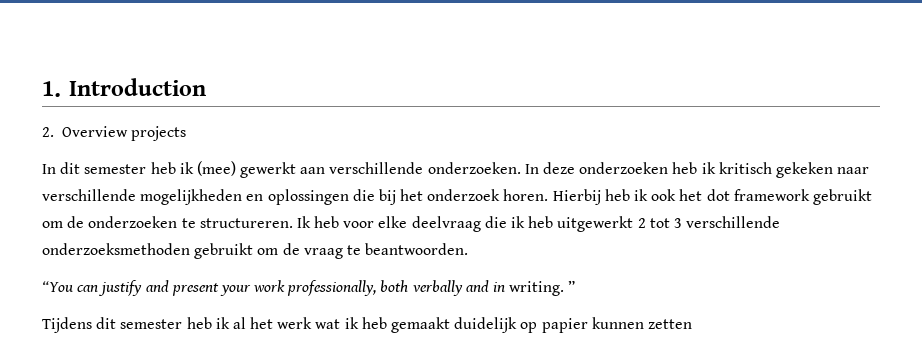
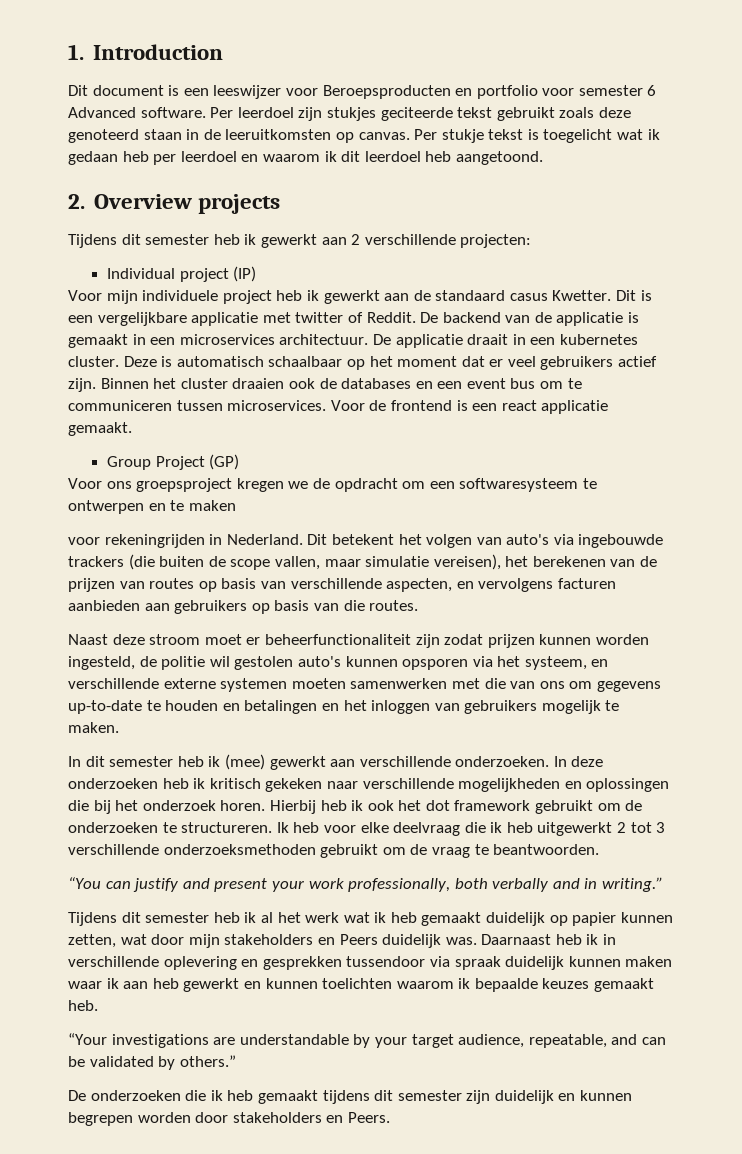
+ Dit document is een leeswijzer voor Beroepsproducten en portfolio voor semester 6 Advanced software. Per leerdoel zijn stukjes geciteerde tekst gebruikt zoals deze genoteerd staan in de leeruitkomsten op canvas. Per stukje tekst is toegelicht wat ik gedaan heb per leerdoel en waarom ik dit leerdoel heb aangetoond.
  2. Overview projects
+ Tijdens dit semester heb ik gewerkt aan 2 verschillende projecten:
+ Individual project (IP)
+ Voor mijn individuele project heb ik gewerkt aan de standaard casus Kwetter. Dit is een vergelijkbare applicatie met twitter of Reddit. De backend van de applicatie is gemaakt in een microservices architectuur. De applicatie draait in een kubernetes cluster. Deze is automatisch schaalbaar op het moment dat er veel gebruikers actief zijn. Binnen het cluster draaien ook de databases en een event bus om te communiceren tussen microservices. Voor de frontend is een react applicatie gemaakt.
+ Group Project (GP)
+ Voor ons groepsproject kregen we de opdracht om een softwaresysteem te ontwerpen en te maken
+ voor rekeningrijden in Nederland. Dit betekent het volgen van auto's via ingebouwde trackers (die buiten de scope vallen, maar simulatie vereisen), het berekenen van de prijzen van routes op basis van verschillende aspecten, en vervolgens facturen aanbieden aan gebruikers op basis van die routes.
+ Naast deze stroom moet er beheerfunctionaliteit zijn zodat prijzen kunnen worden ingesteld, de politie wil gestolen auto's kunnen opsporen via het systeem, en verschillende externe systemen moeten samenwerken met die van ons om gegevens up-to-date te houden en betalingen en het inloggen van gebruikers mogelijk te maken.
- “You can justify and present your work professionally, both verbally and in writing. ”
+ “You can justify and present your work professionally, both verbally and in writing.”
- Tijdens dit semester heb ik al het werk wat ik heb gemaakt duidelijk op papier kunnen zetten
+ Tijdens dit semester heb ik al het werk wat ik heb gemaakt duidelijk op papier kunnen zetten, wat door mijn stakeholders en Peers duidelijk was. Daarnaast heb ik in verschillende oplevering en gesprekken tussendoor via spraak duidelijk kunnen maken waar ik aan heb gewerkt en kunnen toelichten waarom ik bepaalde keuzes gemaakt heb.
+ “Your investigations are understandable by your target audience, repeatable, and can be validated by others.”
+ De onderzoeken die ik heb gemaakt tijdens dit semester zijn duidelijk en kunnen begrepen worden door stakeholders en Peers.

